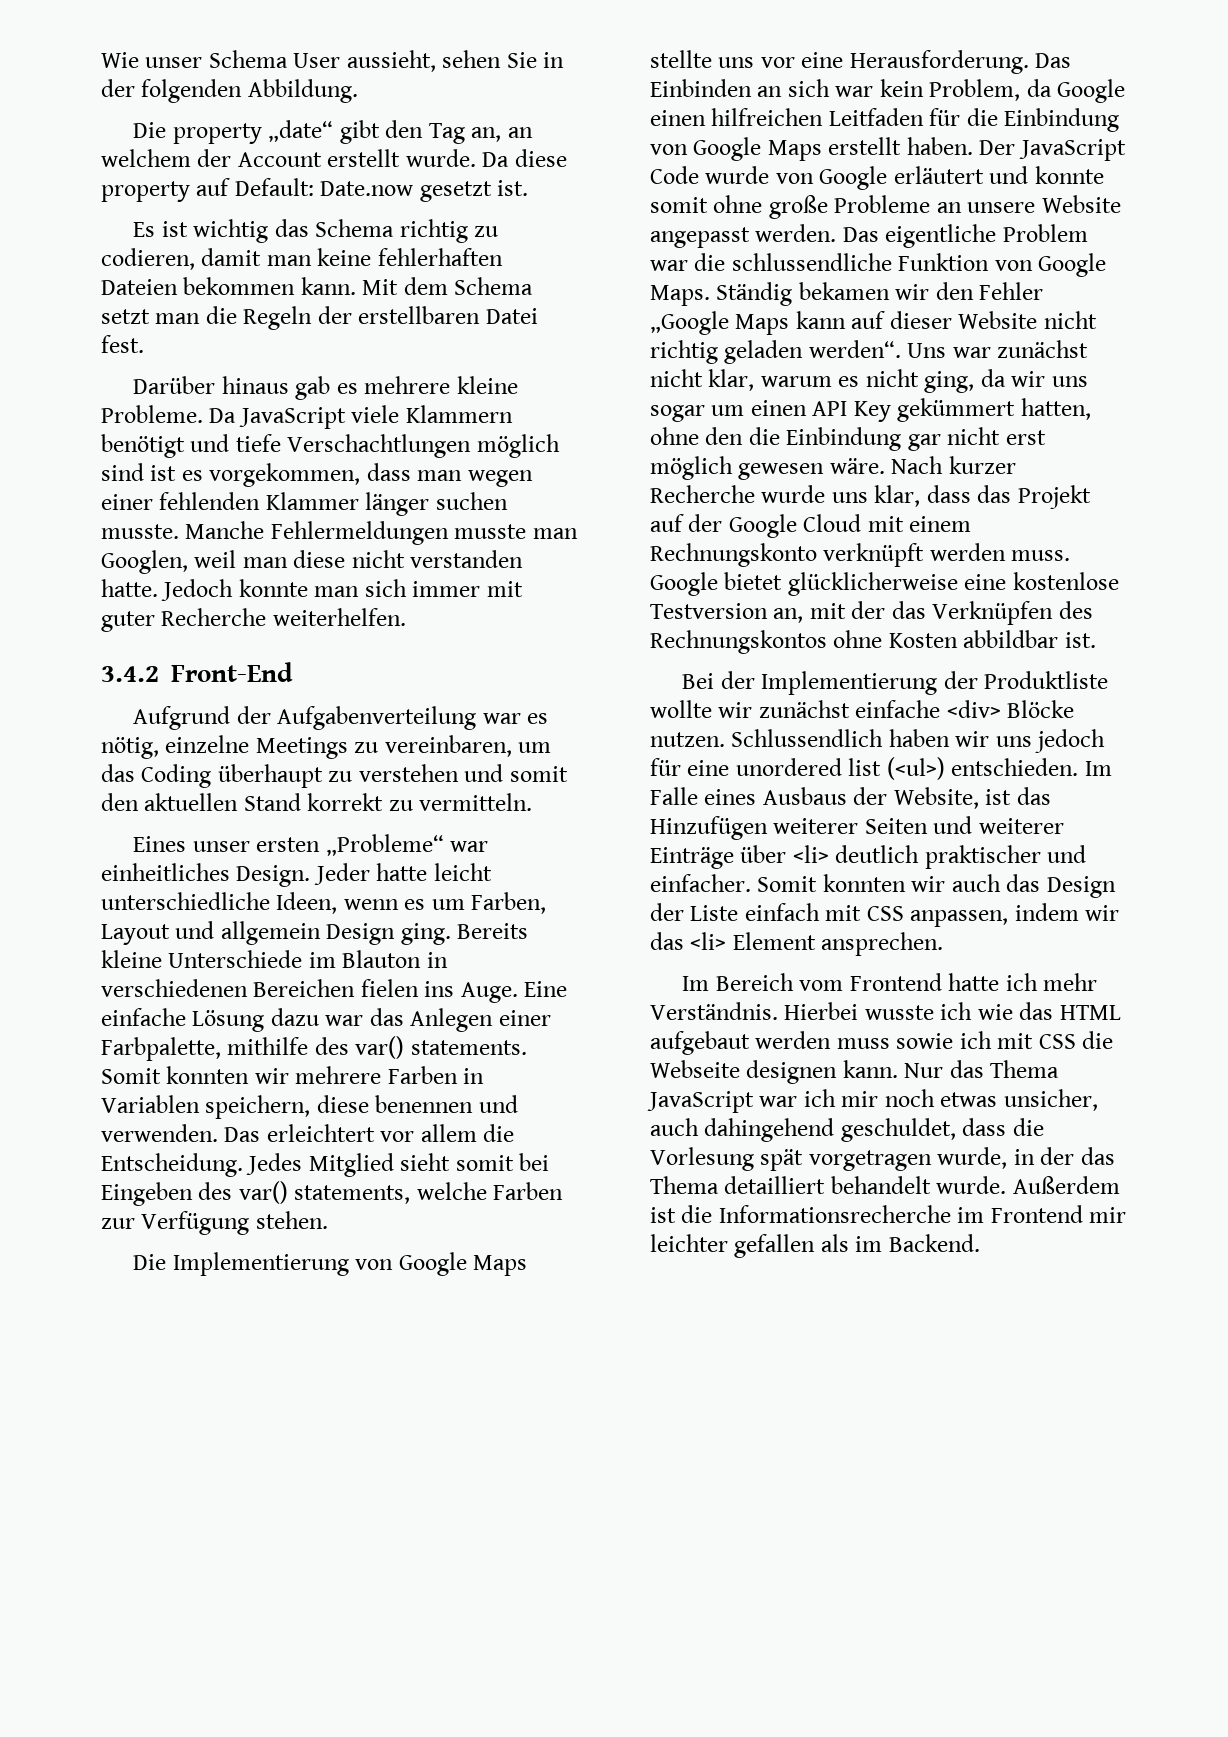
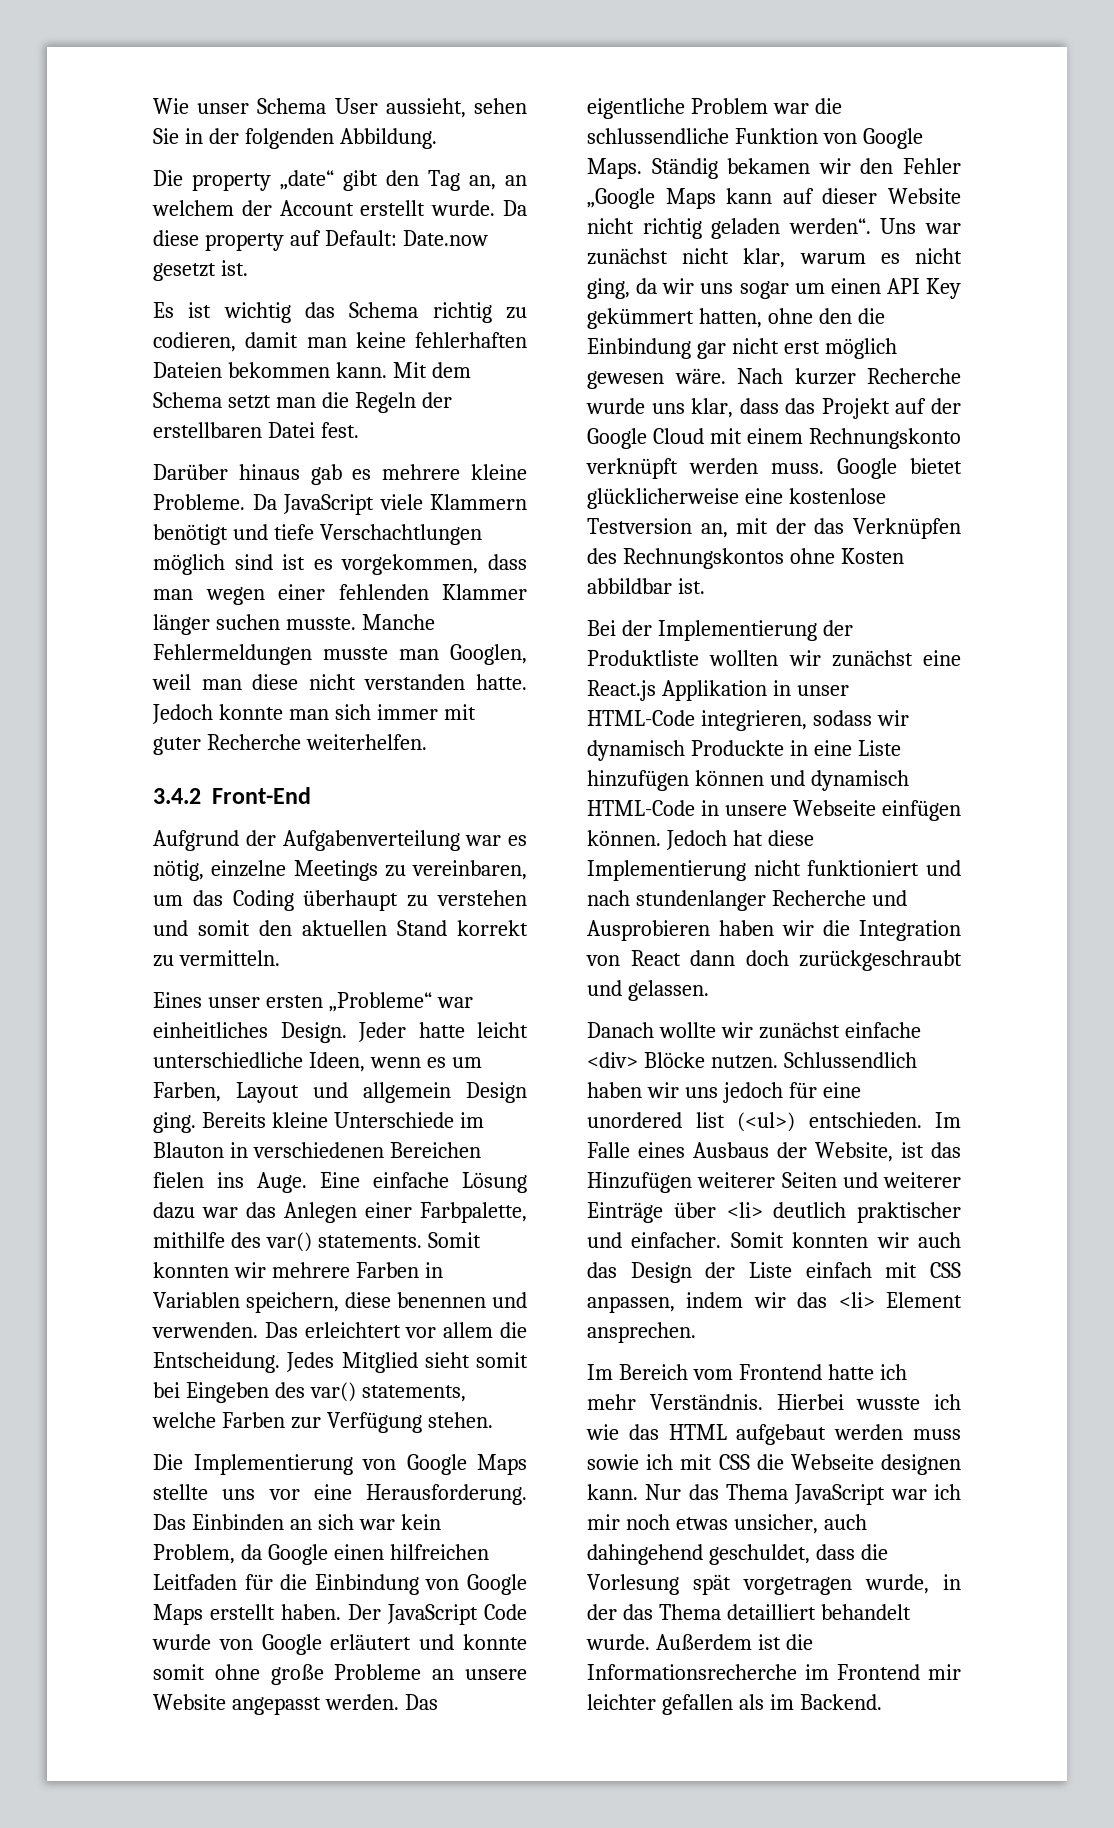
- Bei der Implementierung der Produktliste wollte wir zunächst einfache <div> Blöcke nutzen.
+ Bei der Implementierung der Produktliste wollten wir zunächst eine React.js Applikation in unser HTML-Code integrieren, sodass wir dynamisch Produckte in eine Liste hinzufügen können und dynamisch HTML-Code in unsere Webseite einfügen können. Jedoch hat diese Implementierung nicht funktioniert und nach stundenlanger Recherche und Ausprobieren haben wir die Integration von React dann doch zurückgeschraubt und gelassen.
+ Danach wollte wir zunächst einfache <div> Blöcke nutzen.

